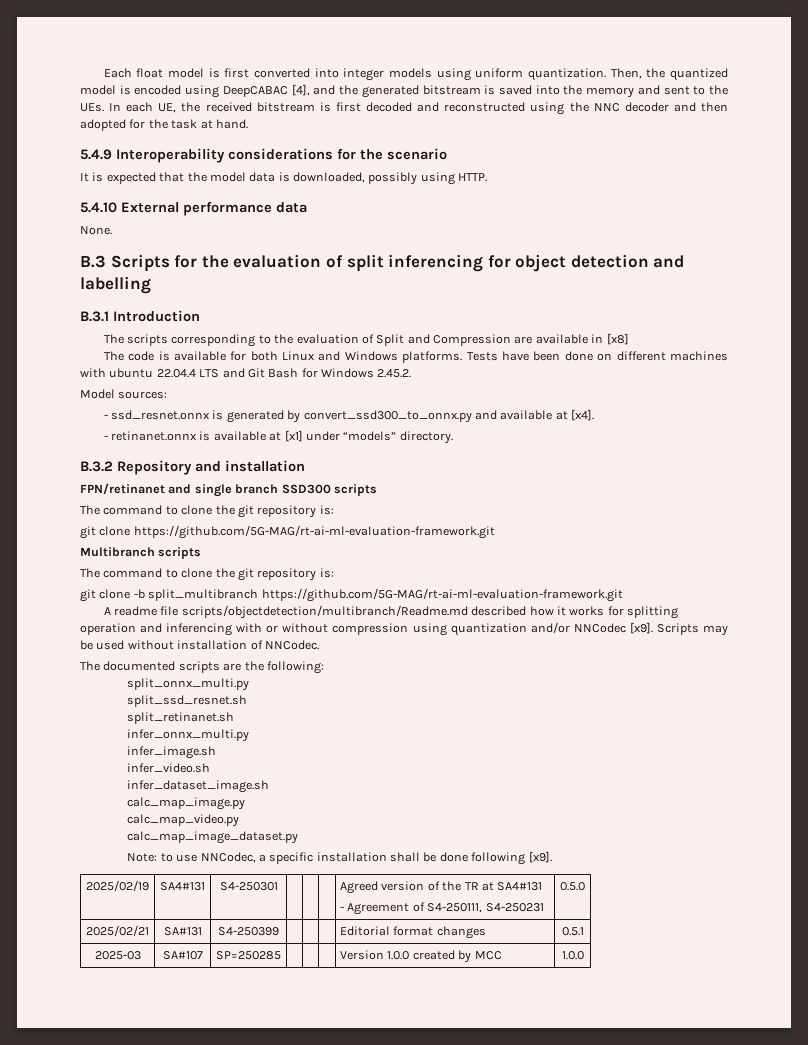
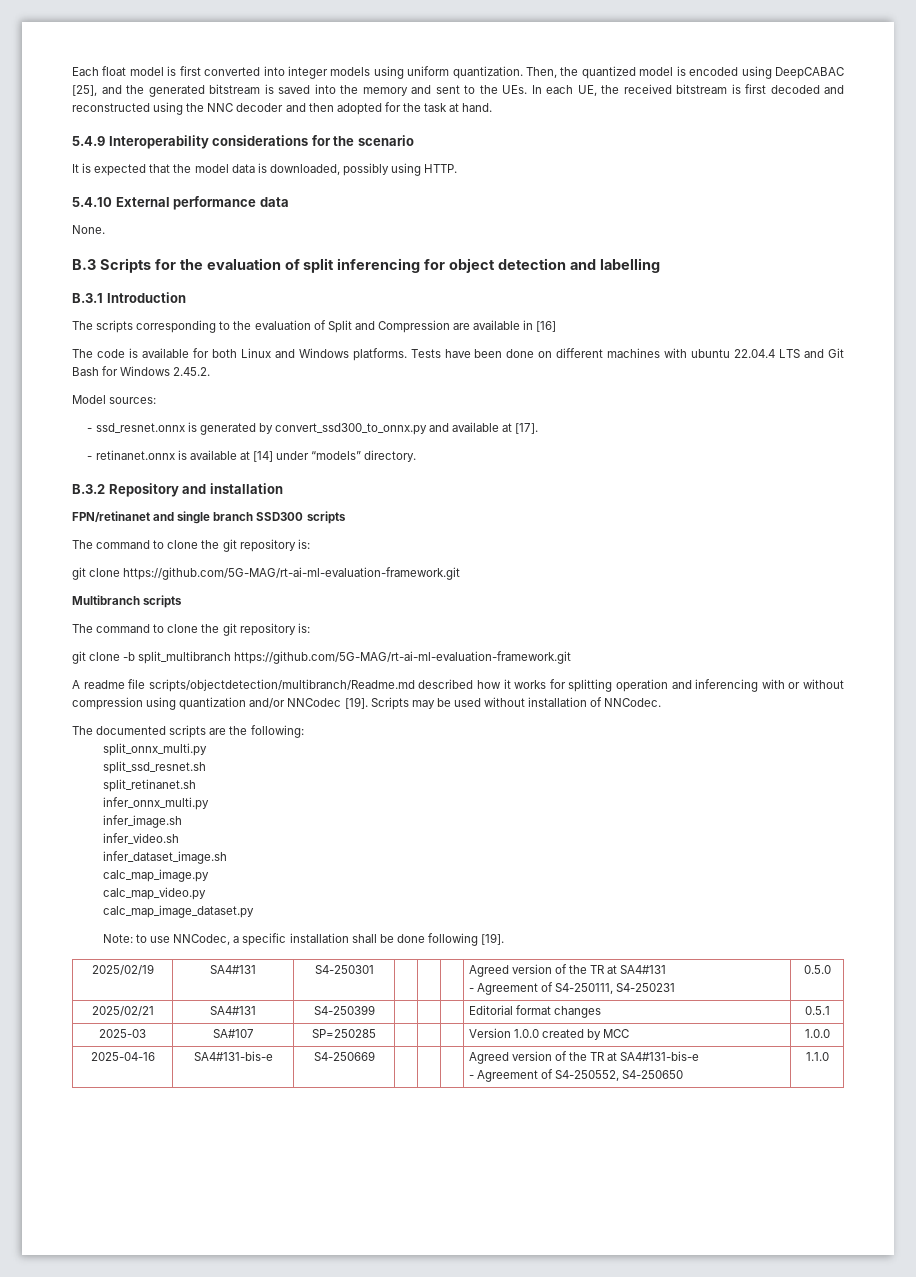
- Then, the quantized model is encoded using DeepCABAC [4], and the generated bitstream is saved into the memory and sent to the UEs. In each UE, the received bitstream is first decoded and reconstructed using the NNC decoder and then adopted for the task at hand.
+ Then, the quantized model is encoded using DeepCABAC [25], and the generated bitstream is saved into the memory and sent to the UEs. In each UE, the received bitstream is first decoded and reconstructed using the NNC decoder and then adopted for the task at hand.
- The scripts corresponding to the evaluation of Split and Compression are available in [x8]
+ The scripts corresponding to the evaluation of Split and Compression are available in [16]
- - ssd_resnet.onnx is generated by convert_ssd300_to_onnx.py and available at [x4].
+ - ssd_resnet.onnx is generated by convert_ssd300_to_onnx.py and available at [17].
- - retinanet.onnx is available at [x1] under “models” directory.
+ - retinanet.onnx is available at [14] under “models” directory.
- A readme file scripts/objectdetection/multibranch/Readme.md described how it works for splitting operation and inferencing with or without compression using quantization and/or NNCodec [x9].
+ A readme file scripts/objectdetection/multibranch/Readme.md described how it works for splitting operation and inferencing with or without compression using quantization and/or NNCodec [19].
- Note: to use NNCodec, a specific installation shall be done following [x9].
+ Note: to use NNCodec, a specific installation shall be done following [19].
- 2025/02/21 | SA#131 | S4-250399 | | | | Editorial format changes | 0.5.1
+ 2025/02/21 | SA4#131 | S4-250399 | | | | Editorial format changes | 0.5.1
+ 2025-04-16 | SA4#131-bis-e | S4-250669 | | | | Agreed version of the TR at SA4#131-bis-e
+ - Agreement of S4-250552, S4-250650 | 1.1.0

